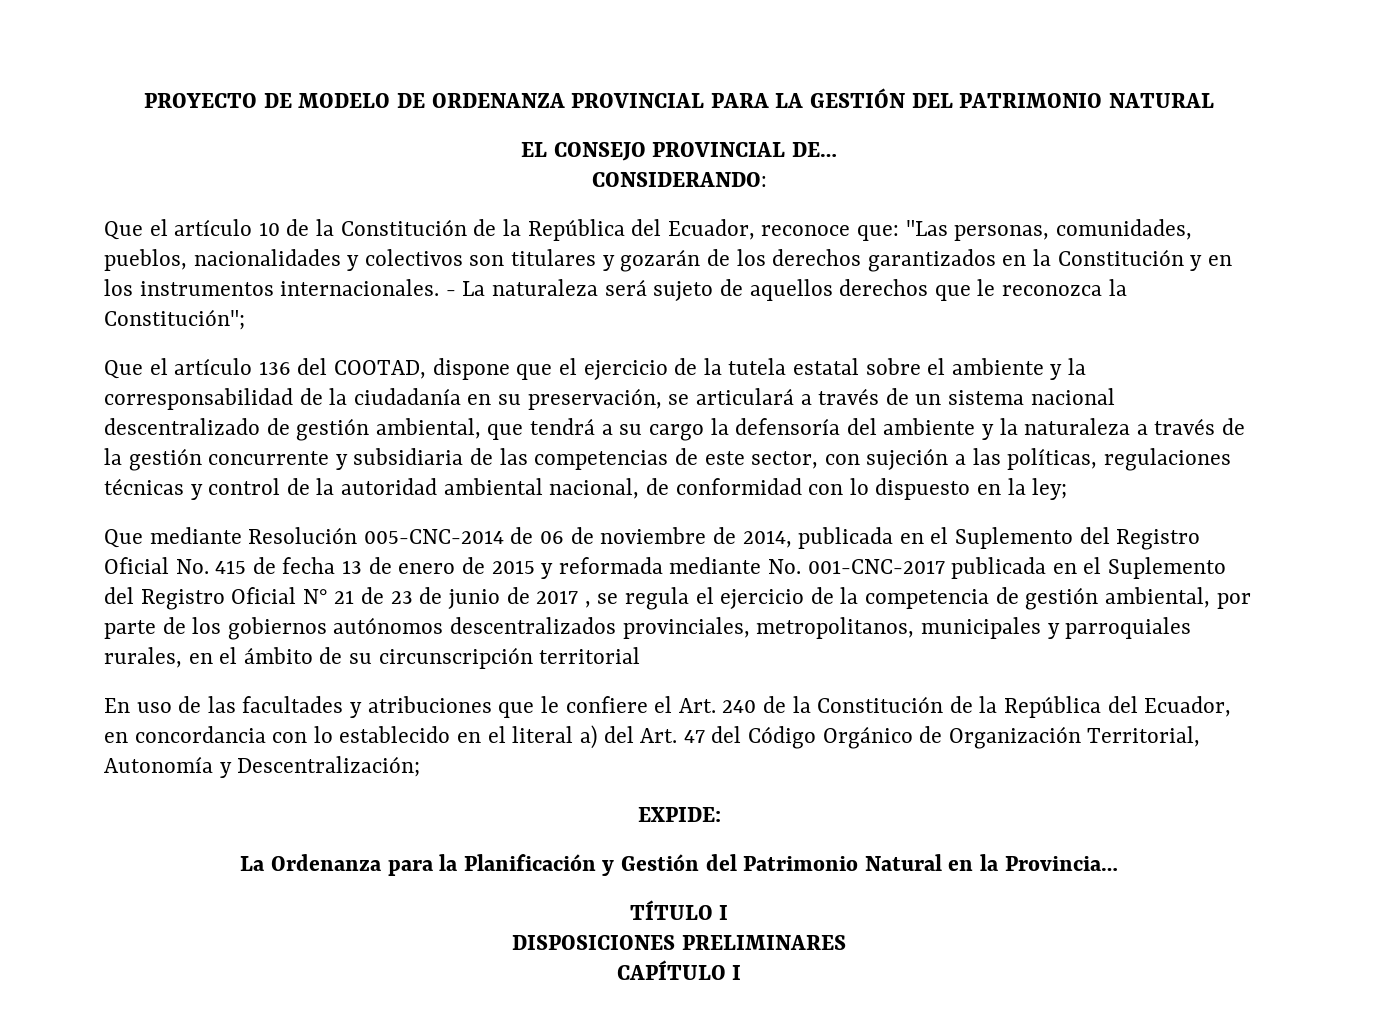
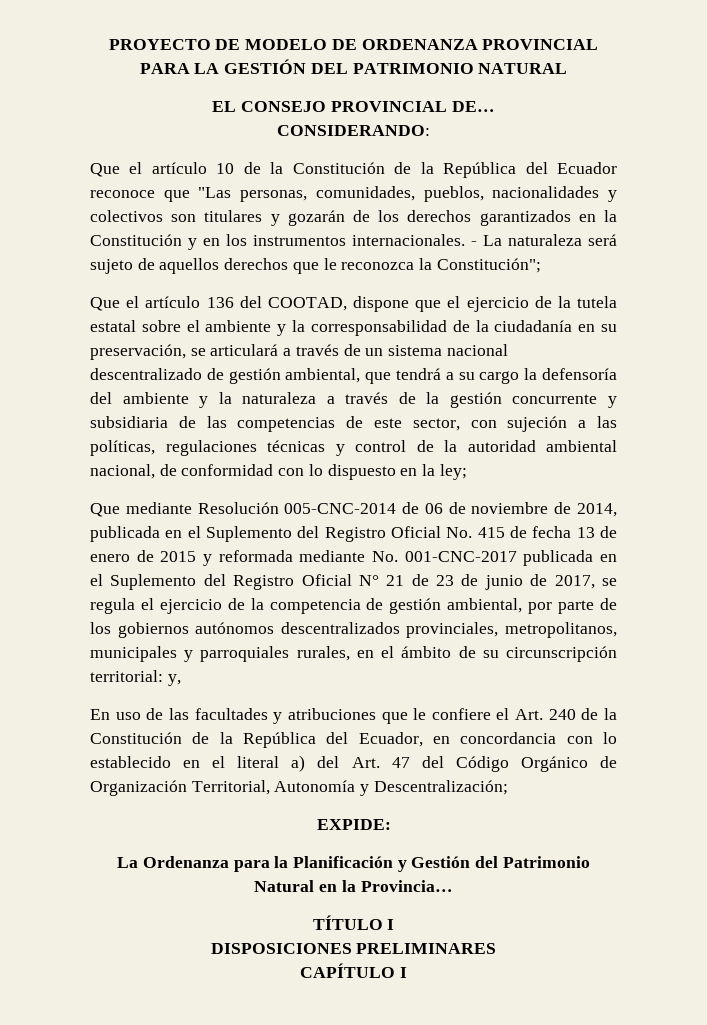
- Que el artículo 10 de la Constitución de la República del Ecuador, reconoce que: "Las personas, comunidades, pueblos, nacionalidades y colectivos son titulares y gozarán de los derechos garantizados en la Constitución y en los instrumentos internacionales.
+ Que el artículo 10 de la Constitución de la República del Ecuador reconoce que "Las personas, comunidades, pueblos, nacionalidades y colectivos son titulares y gozarán de los derechos garantizados en la Constitución y en los instrumentos internacionales.
- Que mediante Resolución 005-CNC-2014 de 06 de noviembre de 2014, publicada en el Suplemento del Registro Oficial No. 415 de fecha 13 de enero de 2015 y reformada mediante No. 001-CNC-2017 publicada en el Suplemento del Registro Oficial N° 21 de 23 de junio de 2017 , se regula el ejercicio de la competencia de gestión ambiental, por parte de los gobiernos autónomos descentralizados provinciales, metropolitanos, municipales y parroquiales rurales, en el ámbito de su circunscripción territorial
+ Que mediante Resolución 005-CNC-2014 de 06 de noviembre de 2014, publicada en el Suplemento del Registro Oficial No. 415 de fecha 13 de enero de 2015 y reformada mediante No. 001-CNC-2017 publicada en el Suplemento del Registro Oficial N° 21 de 23 de junio de 2017, se regula el ejercicio de la competencia de gestión ambiental, por parte de los gobiernos autónomos descentralizados provinciales, metropolitanos, municipales y parroquiales rurales, en el ámbito de su circunscripción territorial: y,

